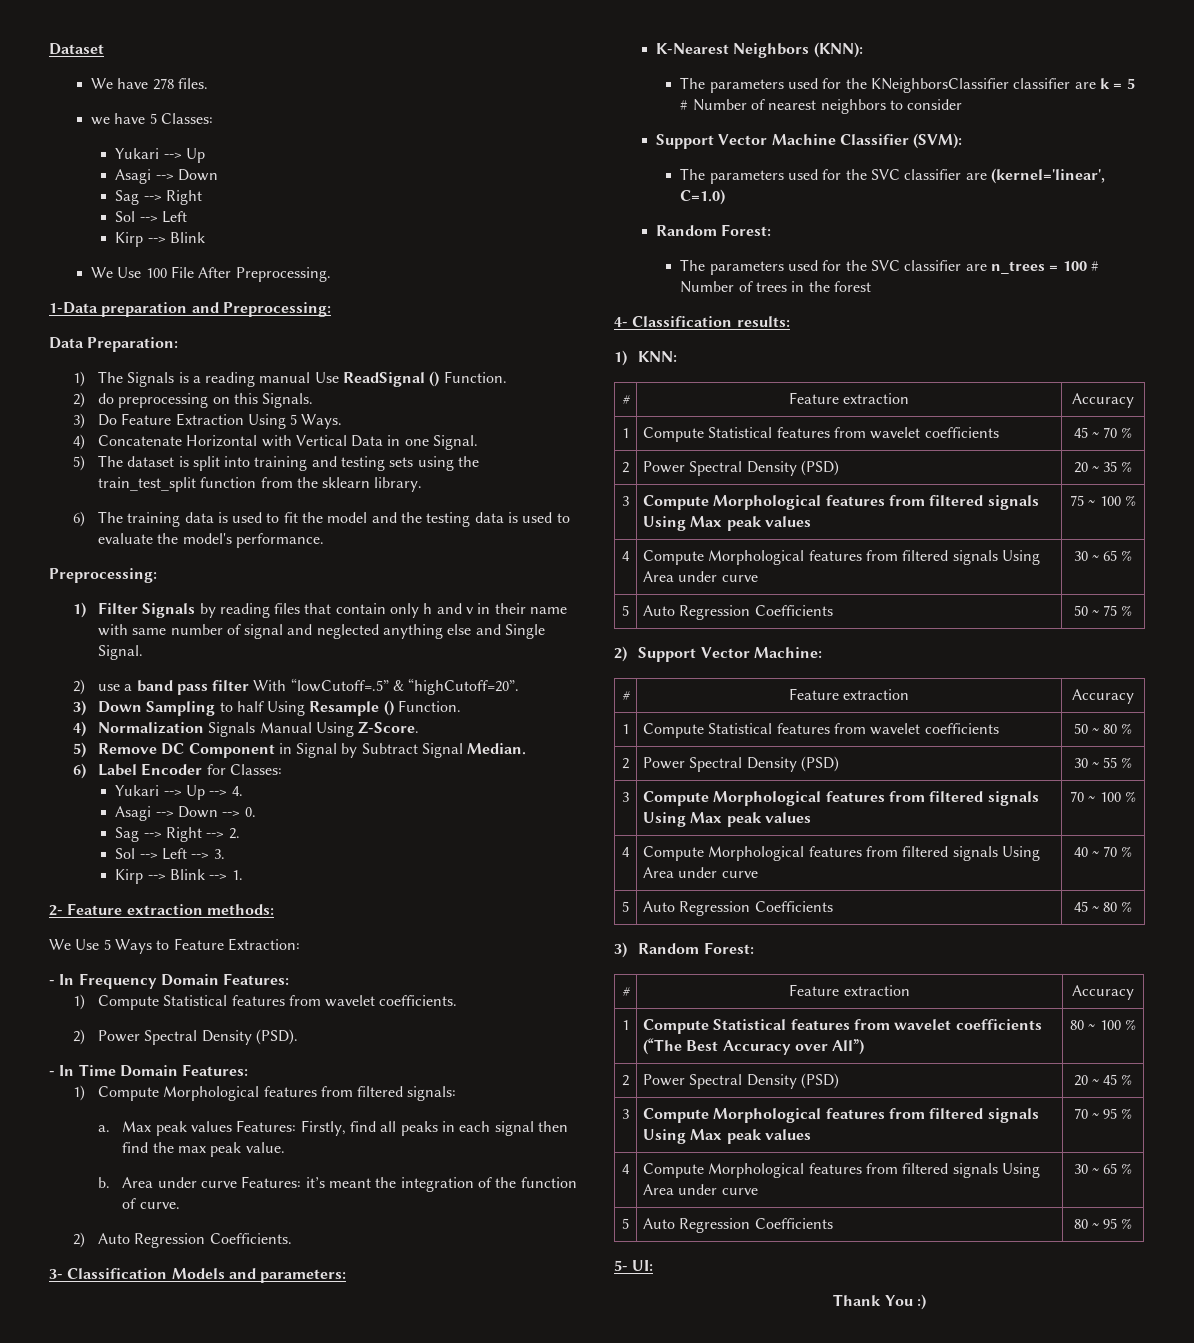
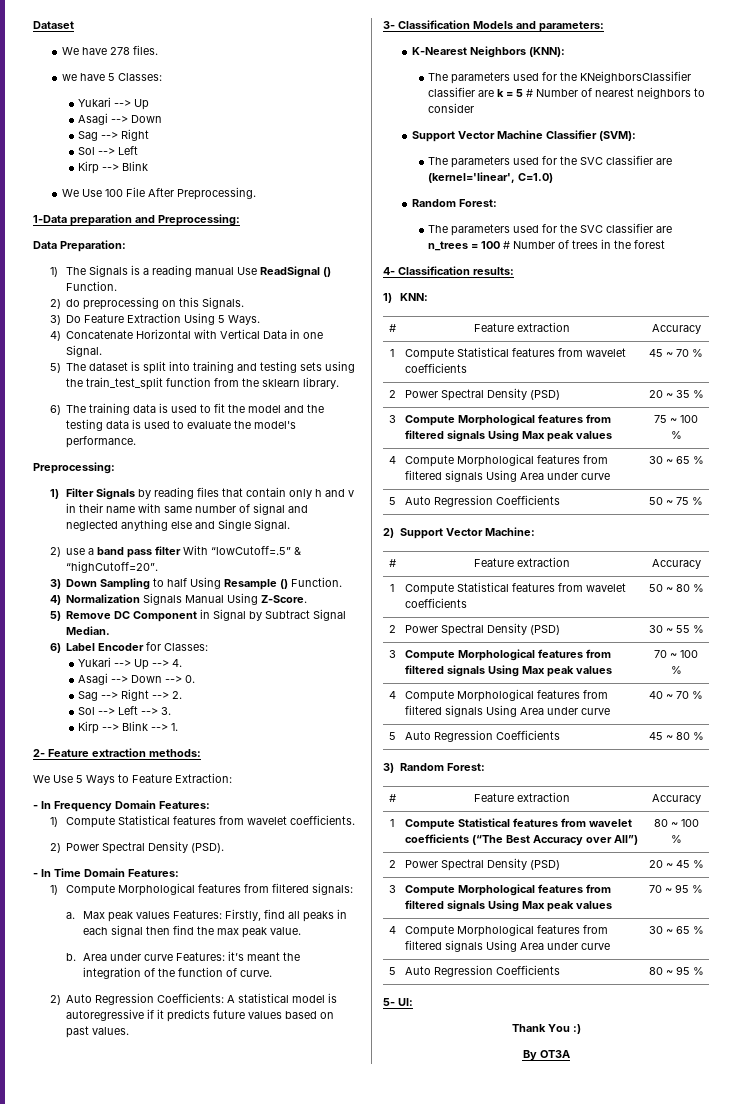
- 2) Auto Regression Coefficients.
+ 2) Auto Regression Coefficients: A statistical model is autoregressive if it predicts future values based on past values.
+ By OT3A

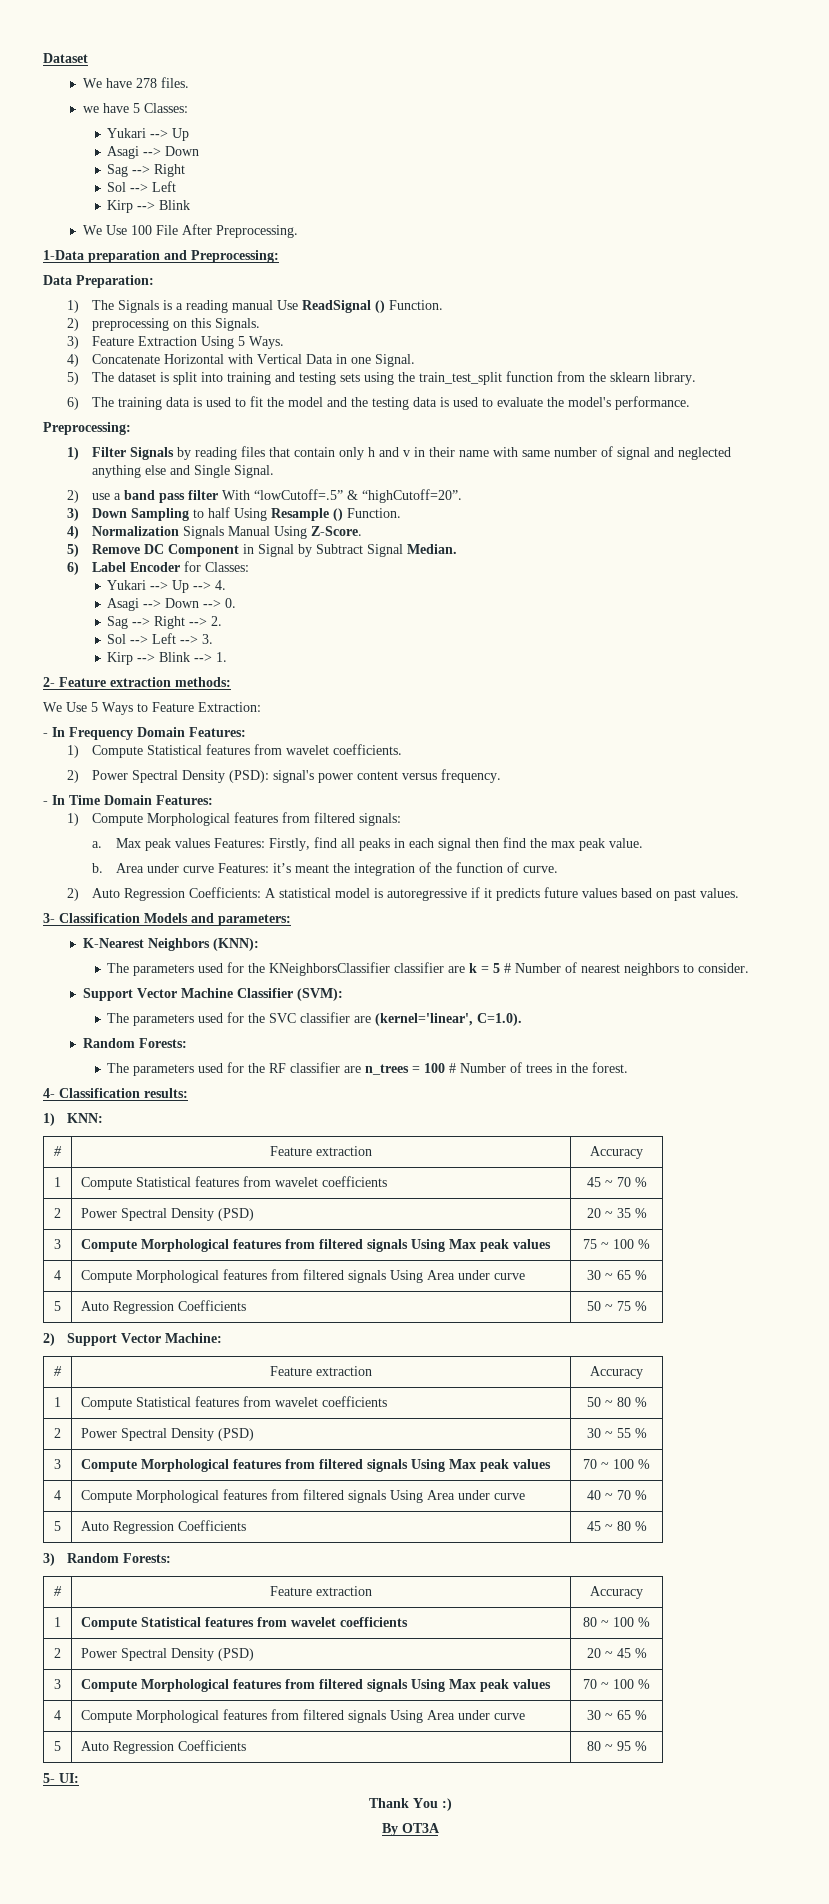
- 2) do preprocessing on this Signals.
+ 2) preprocessing on this Signals.
- 3) Do Feature Extraction Using 5 Ways.
+ 3) Feature Extraction Using 5 Ways.
- 2) Power Spectral Density (PSD).
+ 2) Power Spectral Density (PSD): signal's power content versus frequency.
- The parameters used for the KNeighborsClassifier classifier are k = 5 # Number of nearest neighbors to consider
+ The parameters used for the KNeighborsClassifier classifier are k = 5 # Number of nearest neighbors to consider.
- The parameters used for the SVC classifier are (kernel='linear', C=1.0)
- Random Forest:
- The parameters used for the SVC classifier are n_trees = 100 # Number of trees in the forest
+ The parameters used for the SVC classifier are (kernel='linear', C=1.0).
+ Random Forests:
+ The parameters used for the RF classifier are n_trees = 100 # Number of trees in the forest.
- 3) Random Forest:
+ 3) Random Forests:
- 1 | Compute Statistical features from wavelet coefficients (“The Best Accuracy over All”) | 80 ~ 100 %
+ 1 | Compute Statistical features from wavelet coefficients | 80 ~ 100 %
  2 | Power Spectral Density (PSD) | 20 ~ 45 %
- 3 | Compute Morphological features from filtered signals Using Max peak values | 70 ~ 95 %
+ 3 | Compute Morphological features from filtered signals Using Max peak values | 70 ~ 100 %

